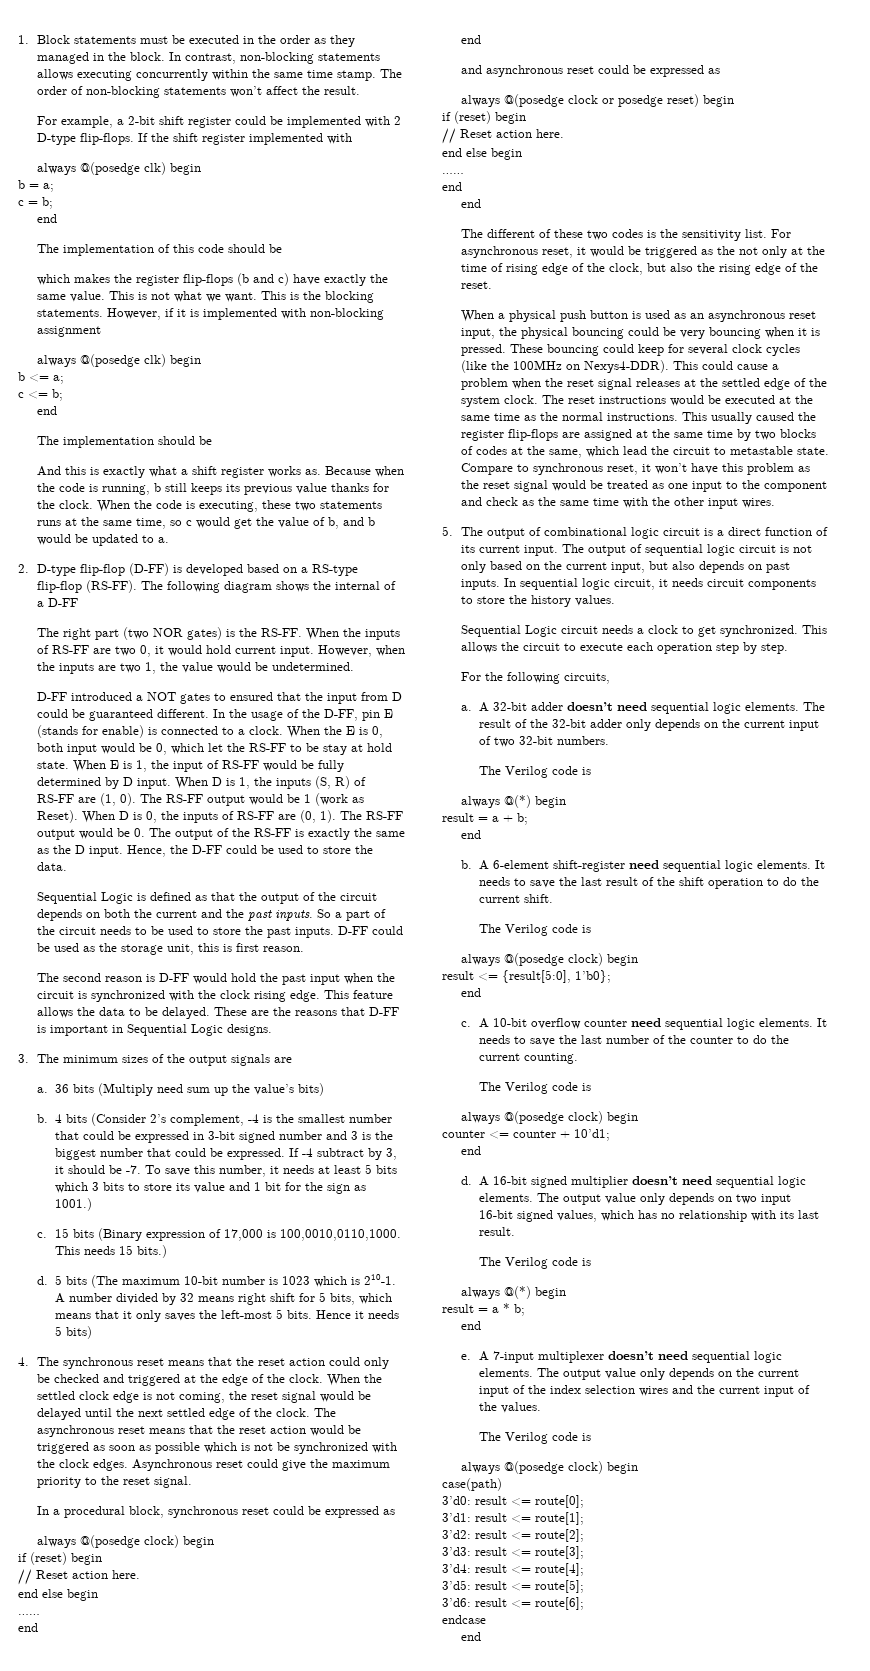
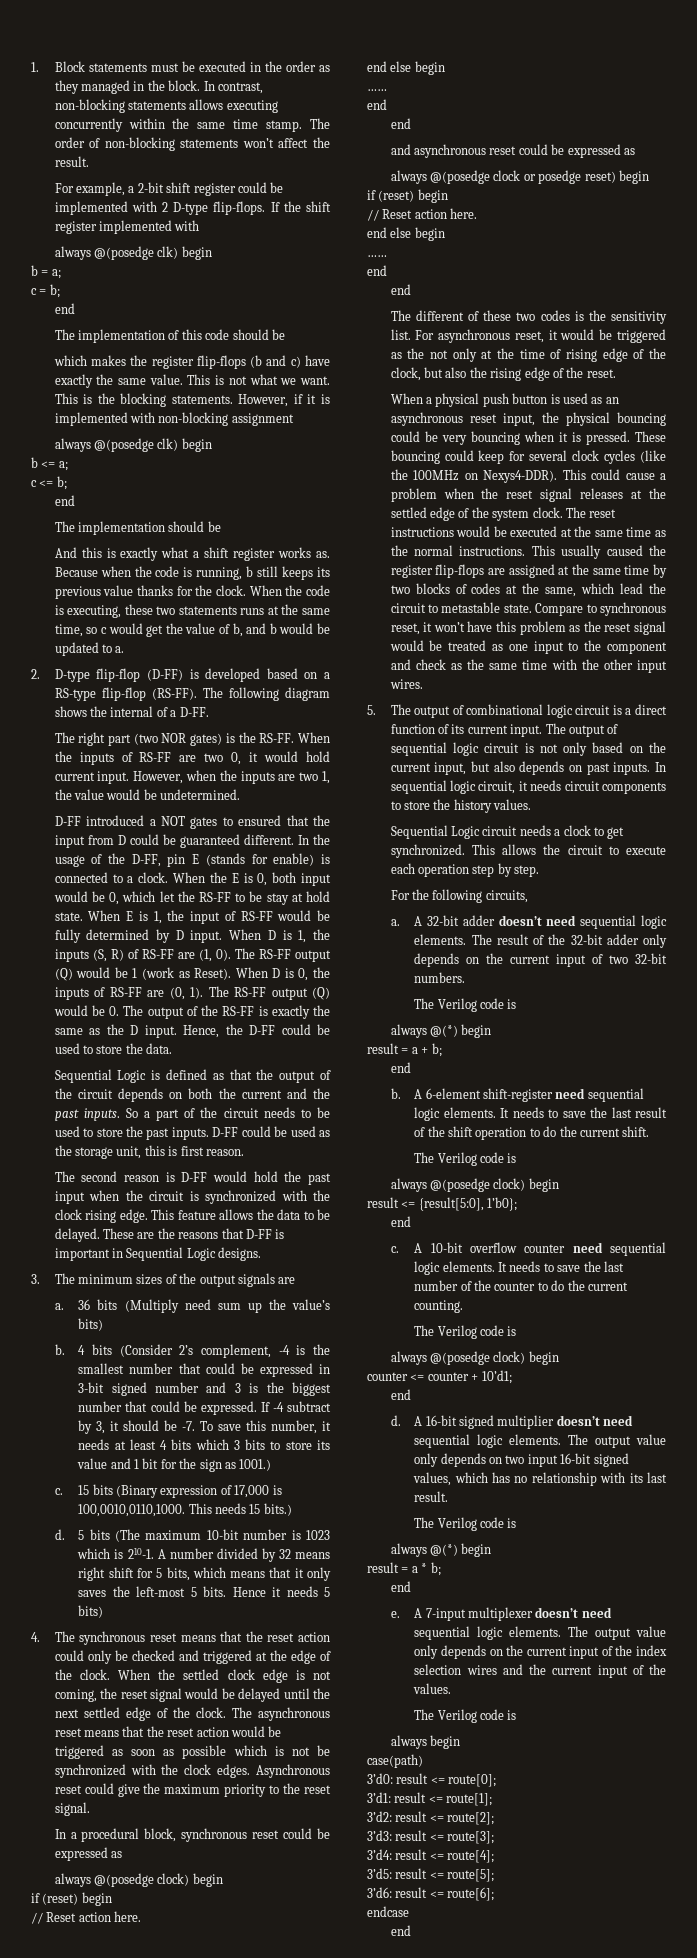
- The following diagram shows the internal of a D-FF
+ The following diagram shows the internal of a D-FF.
- The RS-FF output would be 1 (work as Reset).
+ The RS-FF output (Q) would be 1 (work as Reset).
- The RS-FF output would be 0. The output of the RS-FF is exactly the same as the D input.
+ The RS-FF output (Q) would be 0. The output of the RS-FF is exactly the same as the D input.
- To save this number, it needs at least 5 bits which 3 bits to store its value and 1 bit for the sign as 1001.)
+ To save this number, it needs at least 4 bits which 3 bits to store its value and 1 bit for the sign as 1001.)
  The output value only depends on the current input of the index selection wires and the current input of the values.
  The Verilog code is
- always @(posedge clock) begin
+ always begin

